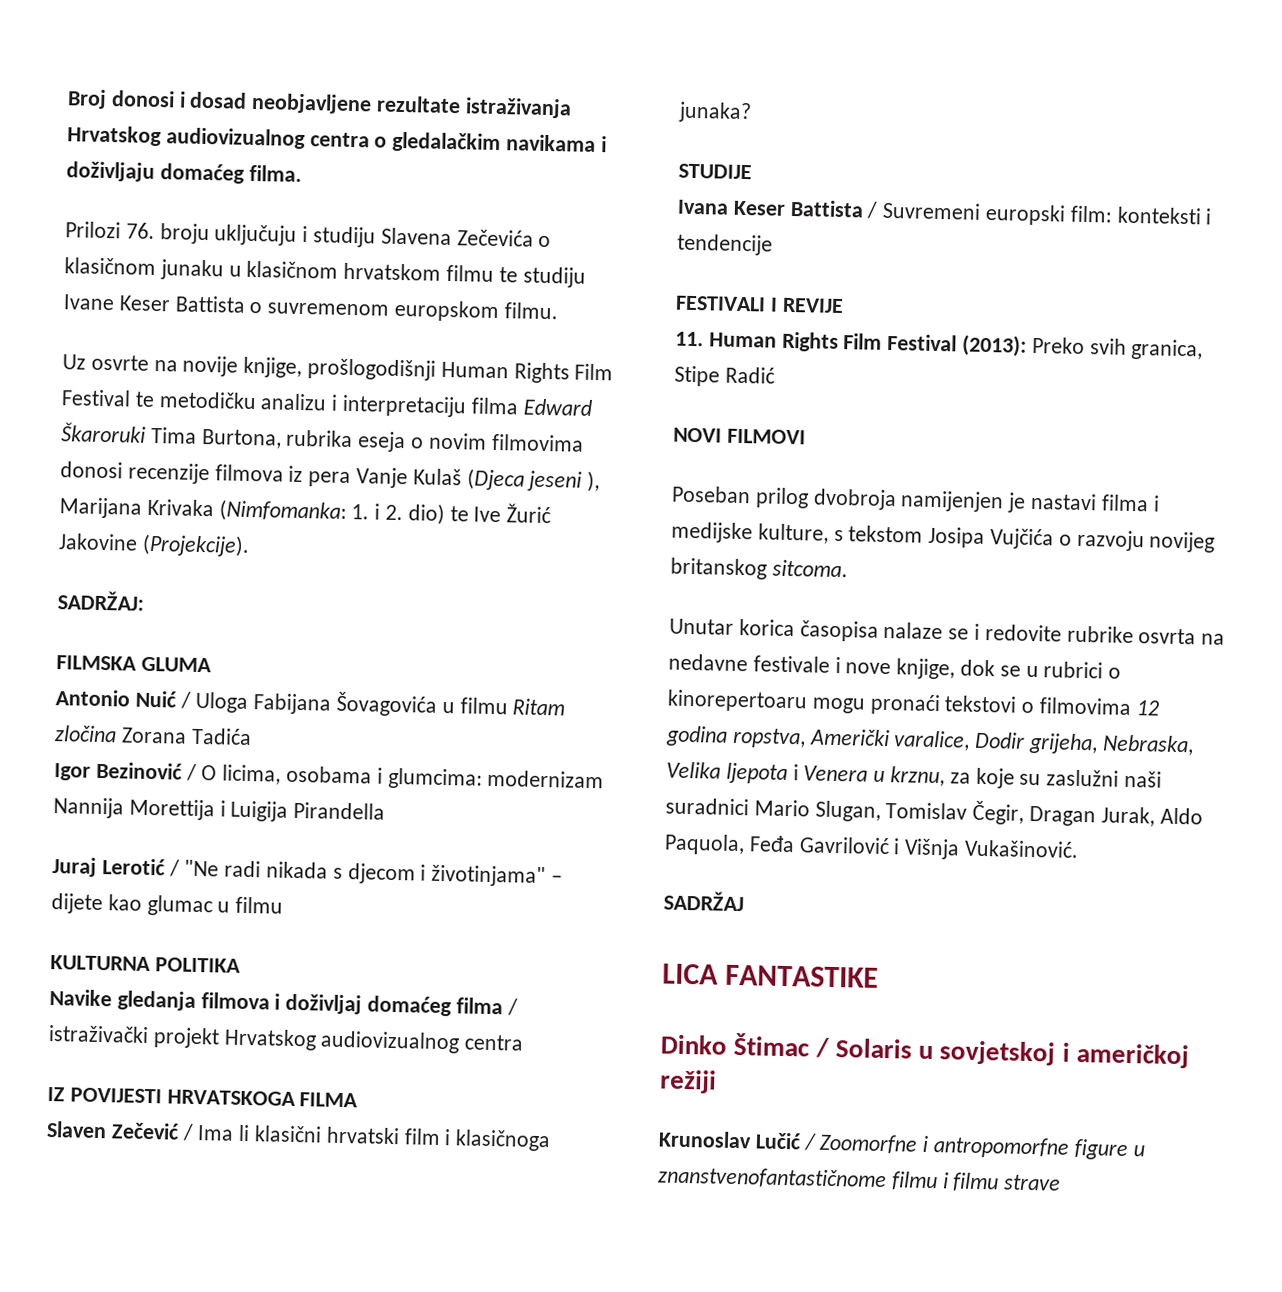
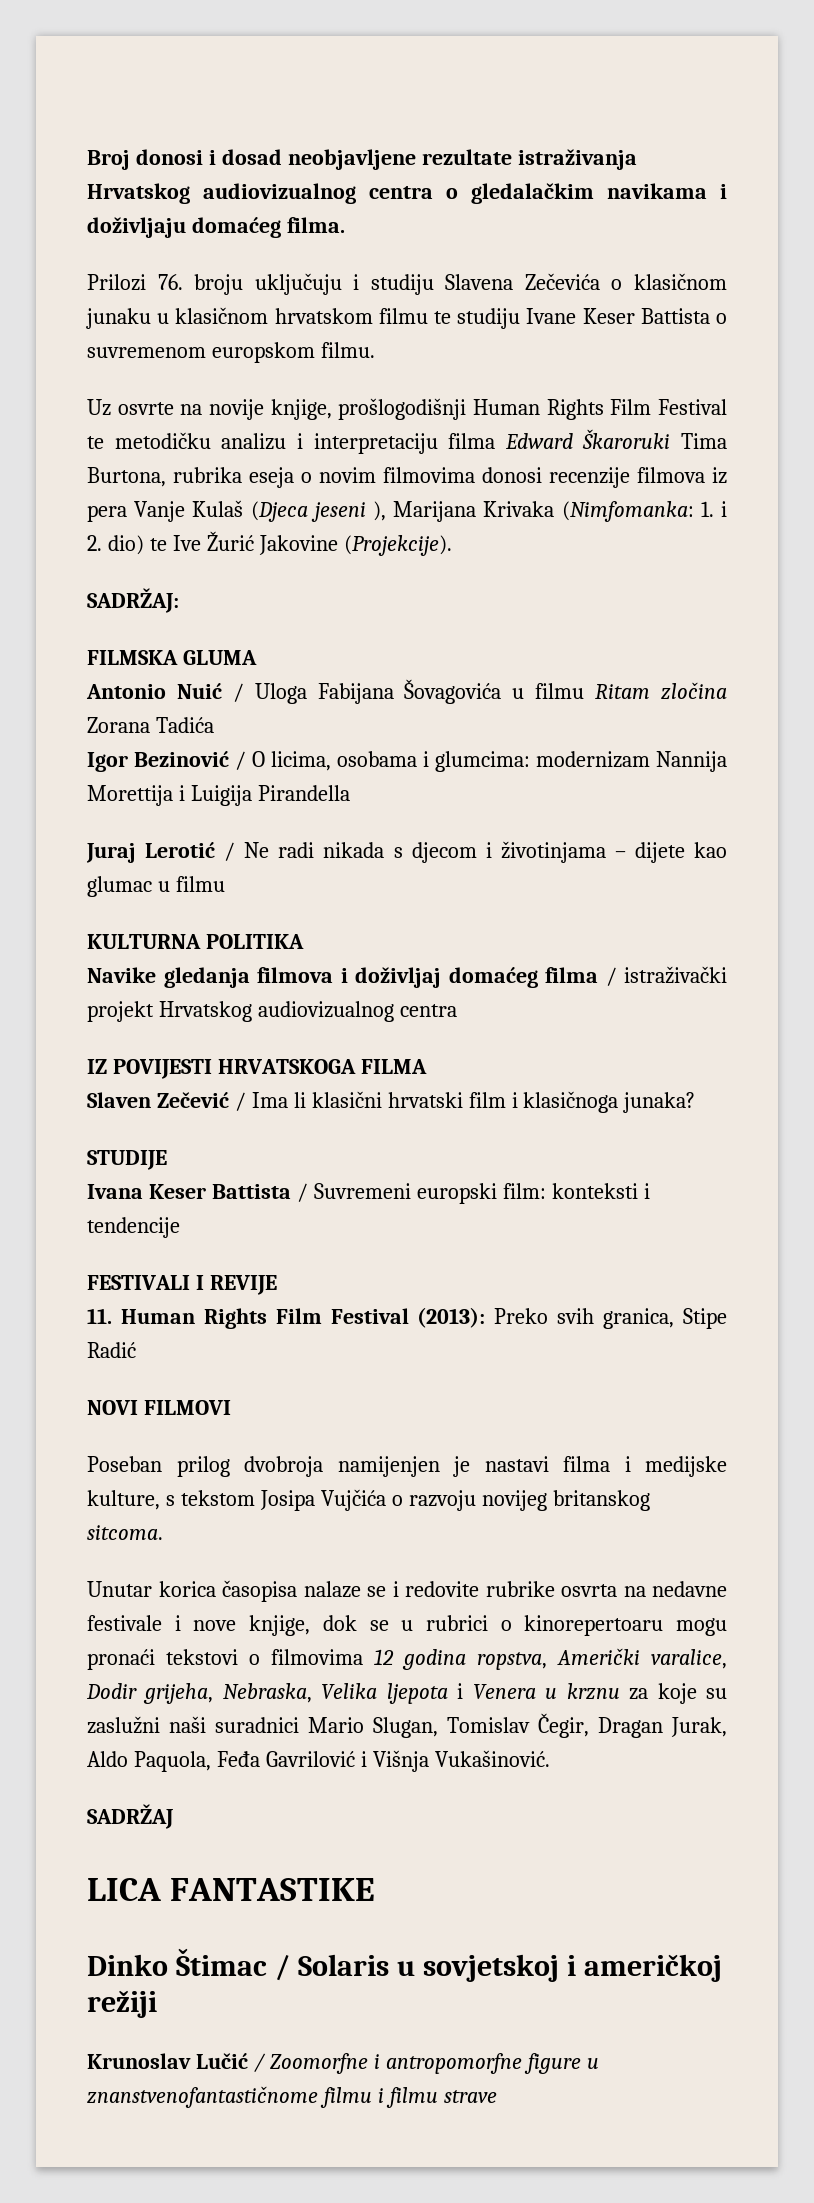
- Juraj Lerotić / "Ne radi nikada s djecom i životinjama" – dijete kao glumac u filmu
+ Juraj Lerotić / Ne radi nikada s djecom i životinjama – dijete kao glumac u filmu
- Unutar korica časopisa nalaze se i redovite rubrike osvrta na nedavne festivale i nove knjige, dok se u rubrici o kinorepertoaru mogu pronaći tekstovi o filmovima 12 godina ropstva, Američki varalice, Dodir grijeha, Nebraska, Velika ljepota i Venera u krznu, za koje su zaslužni naši suradnici Mario Slugan, Tomislav Čegir, Dragan Jurak, Aldo Paquola, Feđa Gavrilović i Višnja Vukašinović.
+ Unutar korica časopisa nalaze se i redovite rubrike osvrta na nedavne festivale i nove knjige, dok se u rubrici o kinorepertoaru mogu pronaći tekstovi o filmovima 12 godina ropstva, Američki varalice, Dodir grijeha, Nebraska, Velika ljepota i Venera u krznu za koje su zaslužni naši suradnici Mario Slugan, Tomislav Čegir, Dragan Jurak, Aldo Paquola, Feđa Gavrilović i Višnja Vukašinović.

